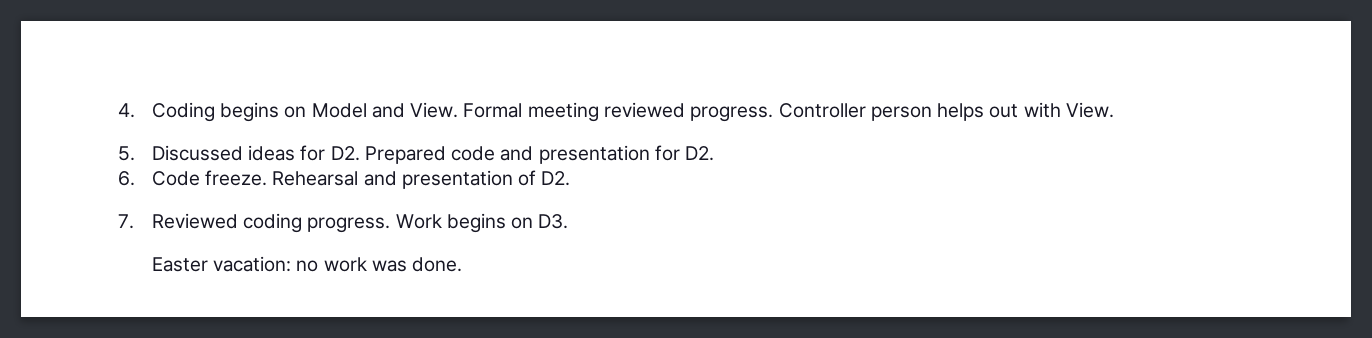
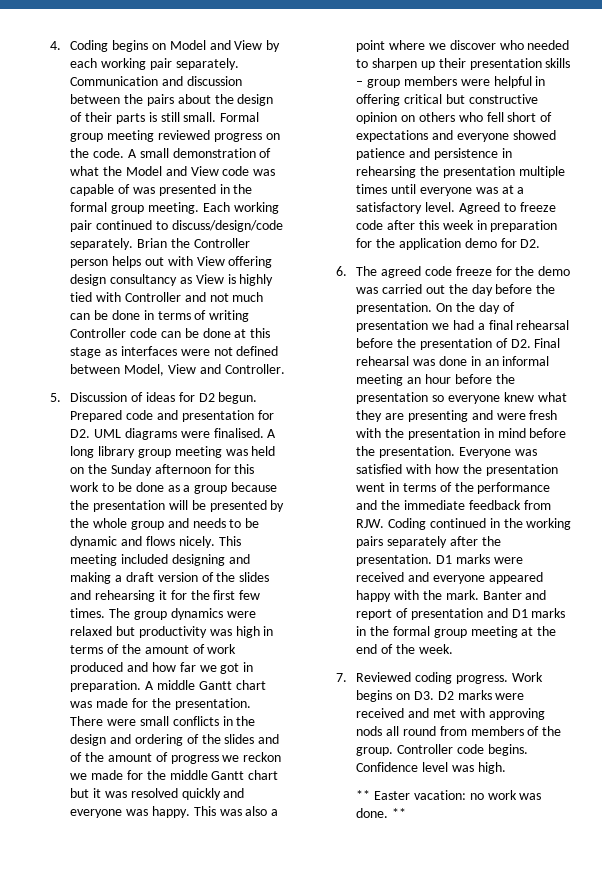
- 4. Coding begins on Model and View. Formal meeting reviewed progress. Controller person helps out with View.
- 5. Discussed ideas for D2. Prepared code and presentation for D2.
- 6. Code freeze. Rehearsal and presentation of D2.
+ 4. Coding begins on Model and View by each working pair separately. Communication and discussion between the pairs about the design of their parts is still small. Formal group meeting reviewed progress on the code. A small demonstration of what the Model and View code was capable of was presented in the formal group meeting. Each working pair continued to discuss/design/code separately. Brian the Controller person helps out with View offering design consultancy as View is highly tied with Controller and not much can be done in terms of writing Controller code can be done at this stage as interfaces were not defined between Model, View and Controller.
+ 5. Discussion of ideas for D2 begun. Prepared code and presentation for D2. UML diagrams were finalised. A long library group meeting was held on the Sunday afternoon for this work to be done as a group because the presentation will be presented by the whole group and needs to be dynamic and flows nicely. This meeting included designing and making a draft version of the slides and rehearsing it for the first few times. The group dynamics were relaxed but productivity was high in terms of the amount of work produced and how far we got in preparation. A middle Gantt chart was made for the presentation. There were small conflicts in the design and ordering of the slides and of the amount of progress we reckon we made for the middle Gantt chart but it was resolved quickly and everyone was happy. This was also a point where we discover who needed to sharpen up their presentation skills – group members were helpful in offering critical but constructive opinion on others who fell short of expectations and everyone showed patience and persistence in rehearsing the presentation multiple times until everyone was at a satisfactory level. Agreed to freeze code after this week in preparation for the application demo for D2.
+ 6. The agreed code freeze for the demo was carried out the day before the presentation. On the day of presentation we had a final rehearsal before the presentation of D2. Final rehearsal was done in an informal meeting an hour before the presentation so everyone knew what they are presenting and were fresh with the presentation in mind before the presentation. Everyone was satisfied with how the presentation went in terms of the performance and the immediate feedback from RJW. Coding continued in the working pairs separately after the presentation. D1 marks were received and everyone appeared happy with the mark. Banter and report of presentation and D1 marks in the formal group meeting at the end of the week.
- Work begins on D3.
- Easter vacation: no work was done.
+ Work begins on D3. D2 marks were received and met with approving nods all round from members of the group. Controller code begins. Confidence level was high.
+ ** Easter vacation: no work was done. **

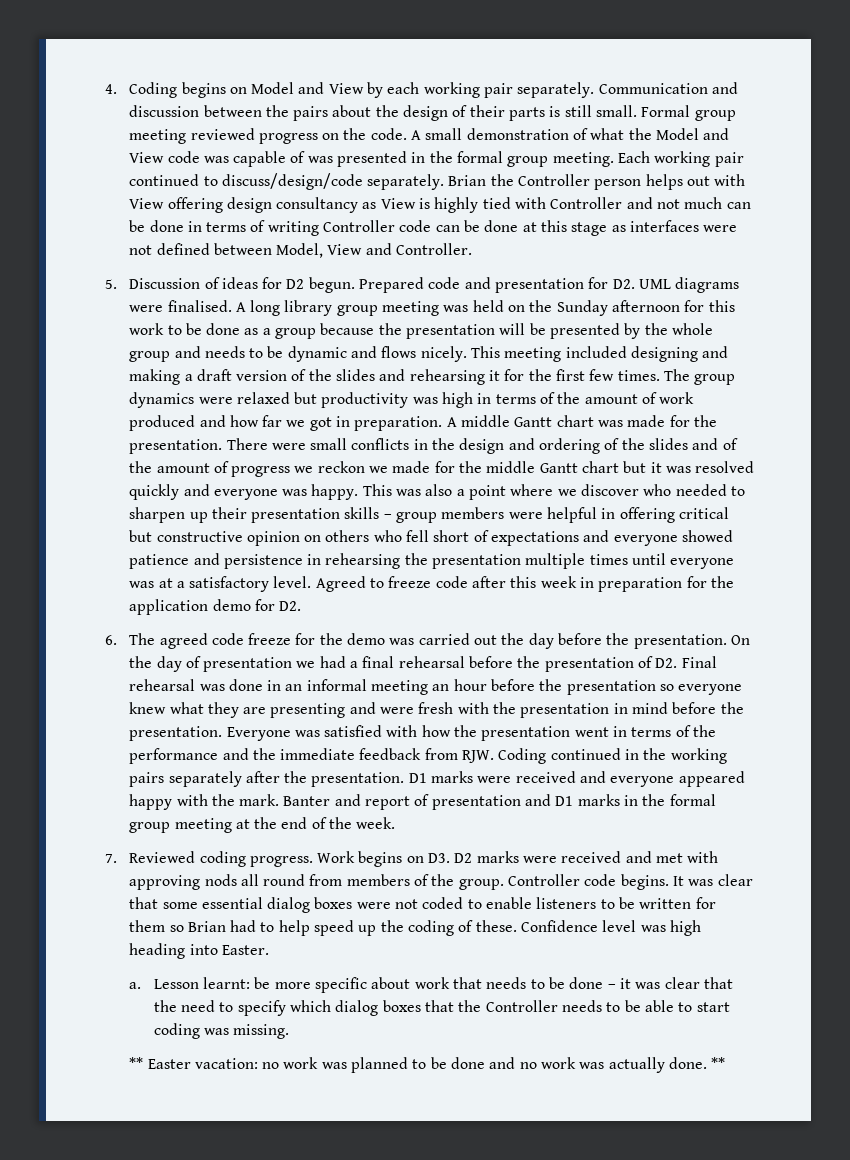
- Confidence level was high.
+ It was clear that some essential dialog boxes were not coded to enable listeners to be written for them so Brian had to help speed up the coding of these. Confidence level was high heading into Easter.
+ a. Lesson learnt: be more specific about work that needs to be done – it was clear that the need to specify which dialog boxes that the Controller needs to be able to start coding was missing.
- ** Easter vacation: no work was done.
+ ** Easter vacation: no work was planned to be done and no work was actually done.

